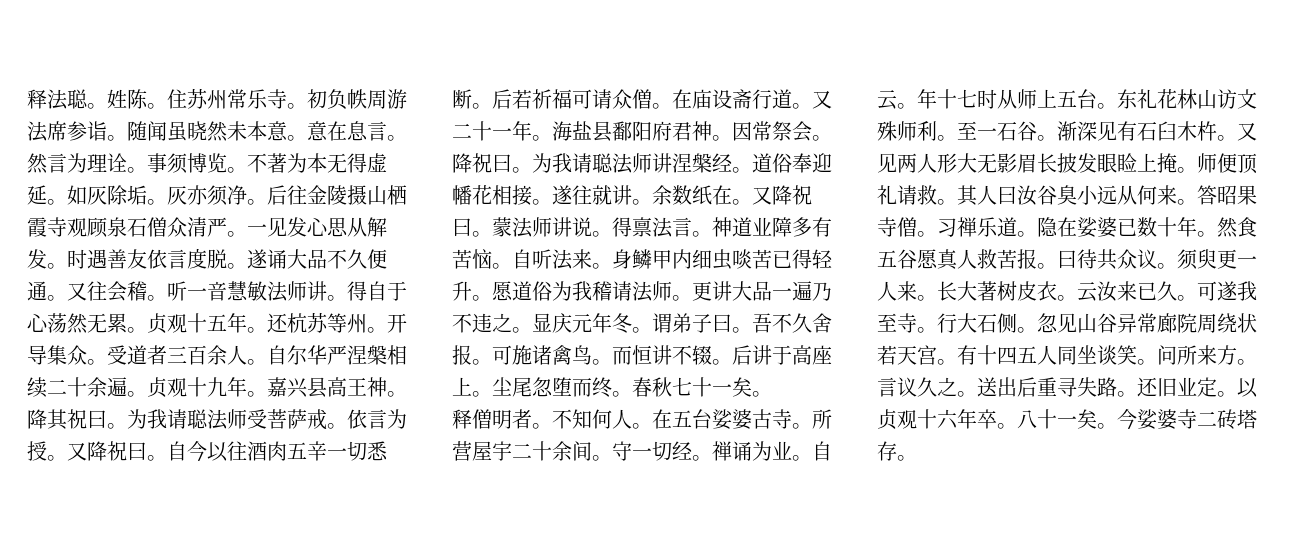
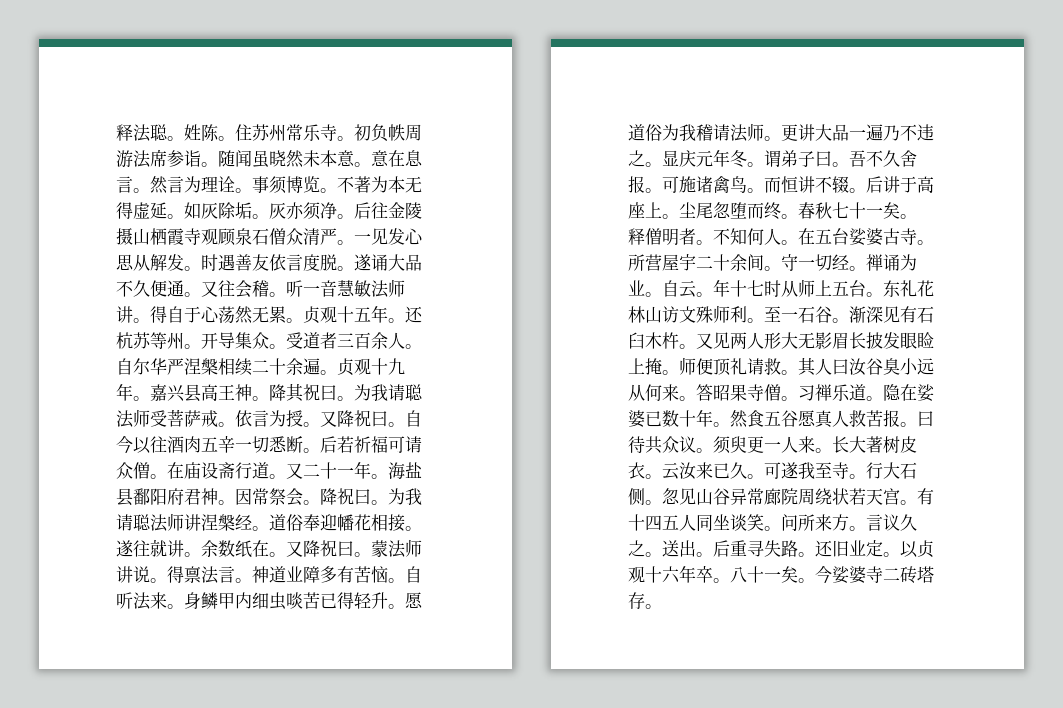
- 送出后重寻失路。
+ 送出。后重寻失路。

